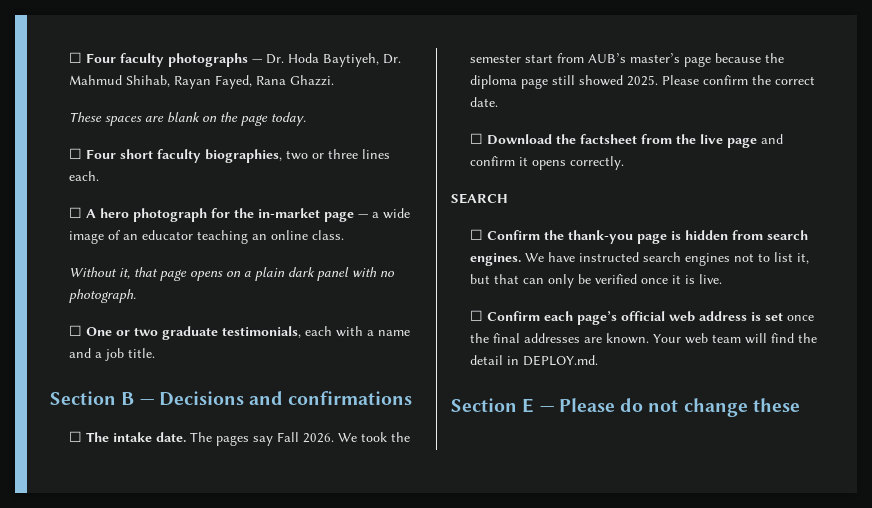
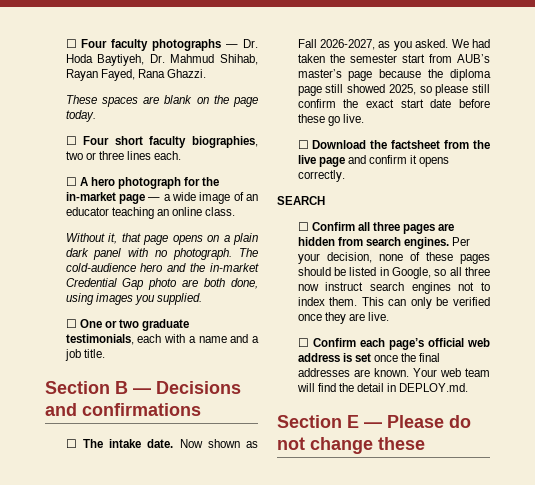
+ The cold-audience hero and the in-market Credential Gap photo are both done, using images you supplied.
- The pages say Fall 2026. We took the semester start from AUB’s master’s page because the diploma page still showed 2025. Please confirm the correct date.
+ Now shown as Fall 2026-2027, as you asked. We had taken the semester start from AUB’s master’s page because the diploma page still showed 2025, so please still confirm the exact start date before these go live.
- ☐ Confirm the thank-you page is hidden from search engines. We have instructed search engines not to list it, but that can only be verified once it is live.
+ ☐ Confirm all three pages are hidden from search engines. Per your decision, none of these pages should be listed in Google, so all three now instruct search engines not to index them. This can only be verified once they are live.

